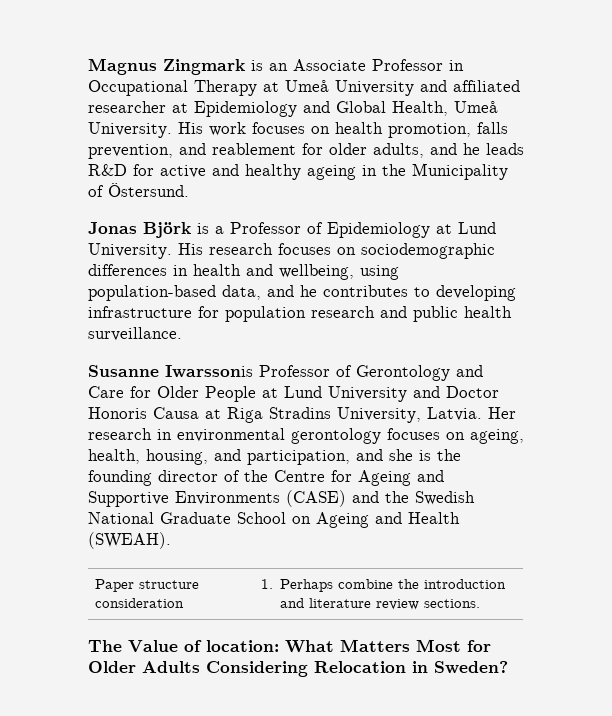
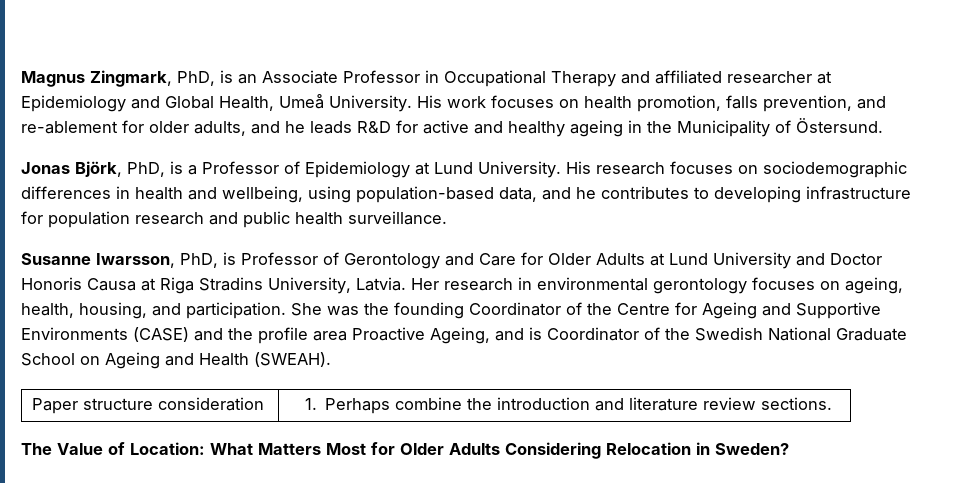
- Magnus Zingmark is an Associate Professor in Occupational Therapy at Umeå University and affiliated researcher at Epidemiology and Global Health, Umeå University.
+ Magnus Zingmark, PhD, is an Associate Professor in Occupational Therapy and affiliated researcher at Epidemiology and Global Health, Umeå University.
- His work focuses on health promotion, falls prevention, and reablement for older adults, and he leads R&D for active and healthy ageing in the Municipality of Östersund.
+ His work focuses on health promotion, falls prevention, and re-ablement for older adults, and he leads R&D for active and healthy ageing in the Municipality of Östersund.
- Jonas Björk is a Professor of Epidemiology at Lund University.
+ Jonas Björk, PhD, is a Professor of Epidemiology at Lund University.
- Susanne Iwarssonis Professor of Gerontology and Care for Older People at Lund University and Doctor Honoris Causa at Riga Stradins University, Latvia.
+ Susanne Iwarsson, PhD, is Professor of Gerontology and Care for Older Adults at Lund University and Doctor Honoris Causa at Riga Stradins University, Latvia.
- Her research in environmental gerontology focuses on ageing, health, housing, and participation, and she is the founding director of the Centre for Ageing and Supportive Environments (CASE) and the Swedish National Graduate School on Ageing and Health (SWEAH).
+ Her research in environmental gerontology focuses on ageing, health, housing, and participation. She was the founding Coordinator of the Centre for Ageing and Supportive Environments (CASE) and the profile area Proactive Ageing, and is Coordinator of the Swedish National Graduate School on Ageing and Health (SWEAH).
- The Value of location: What Matters Most for Older Adults Considering Relocation in Sweden?
+ The Value of Location: What Matters Most for Older Adults Considering Relocation in Sweden?

